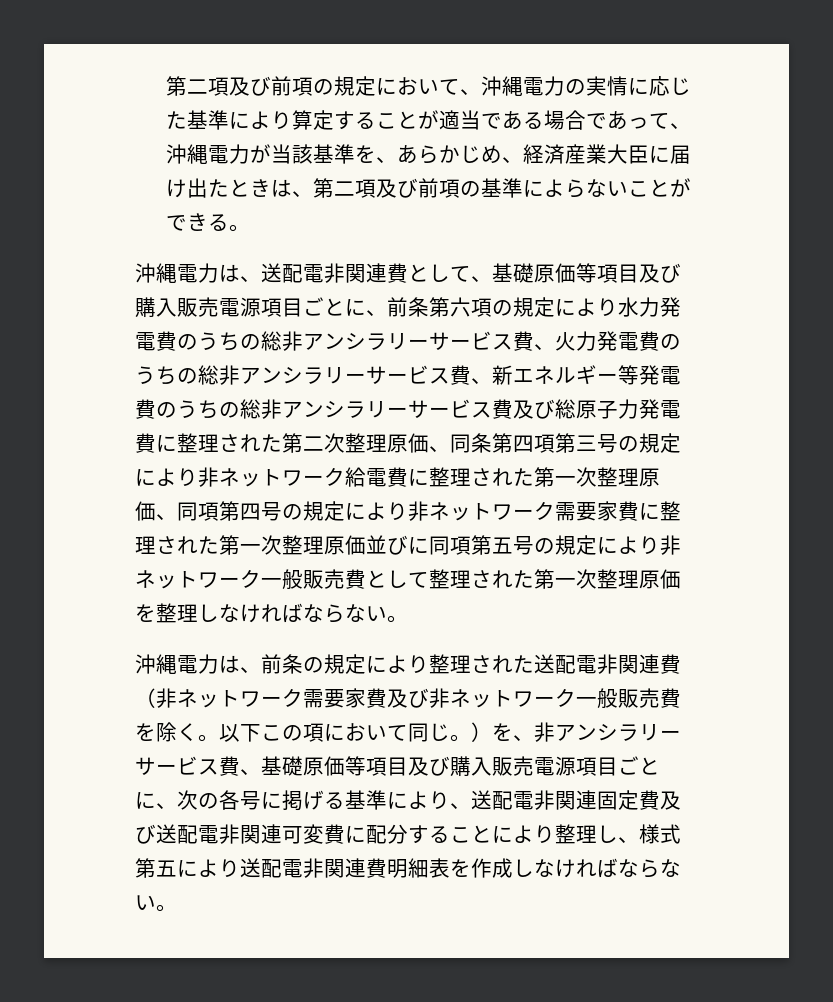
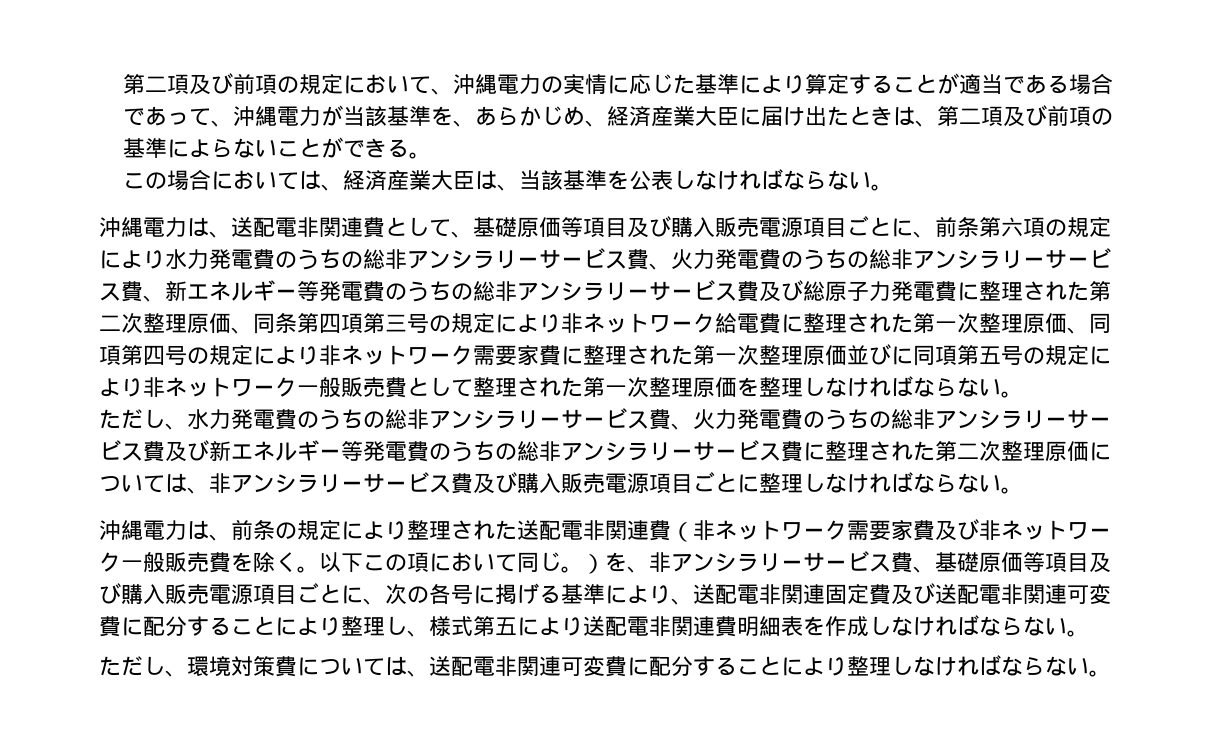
+ この場合においては、経済産業大臣は、当該基準を公表しなければならない。
+ ただし、水力発電費のうちの総非アンシラリーサービス費、火力発電費のうちの総非アンシラリーサービス費及び新エネルギー等発電費のうちの総非アンシラリーサービス費に整理された第二次整理原価については、非アンシラリーサービス費及び購入販売電源項目ごとに整理しなければならない。
+ ただし、環境対策費については、送配電非関連可変費に配分することにより整理しなければならない。

